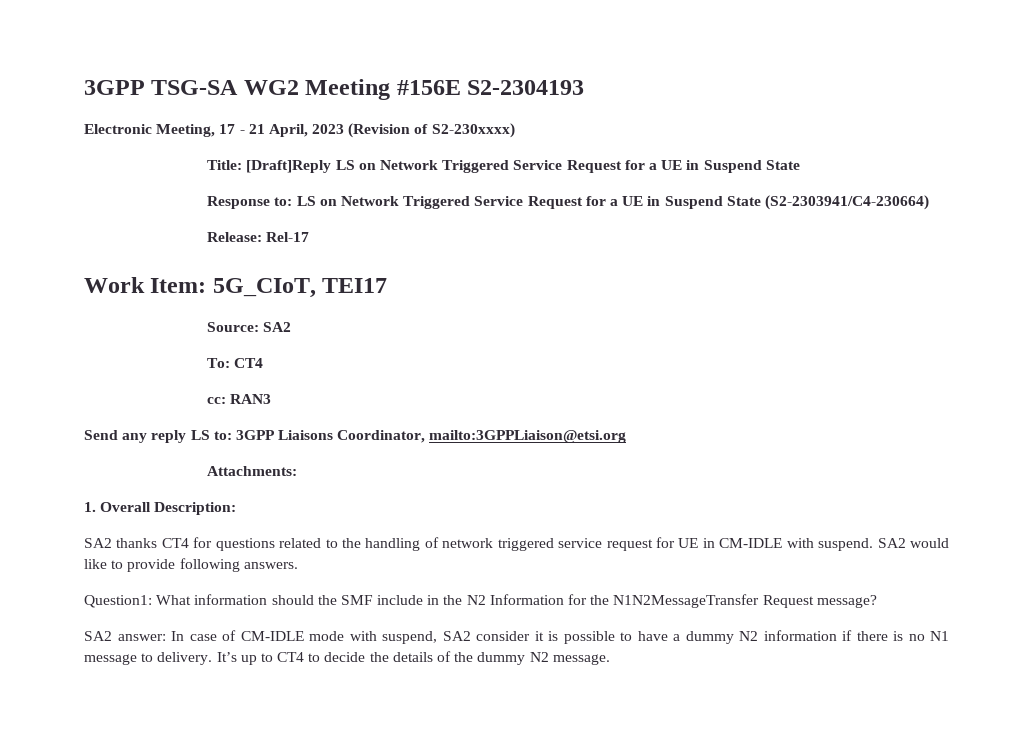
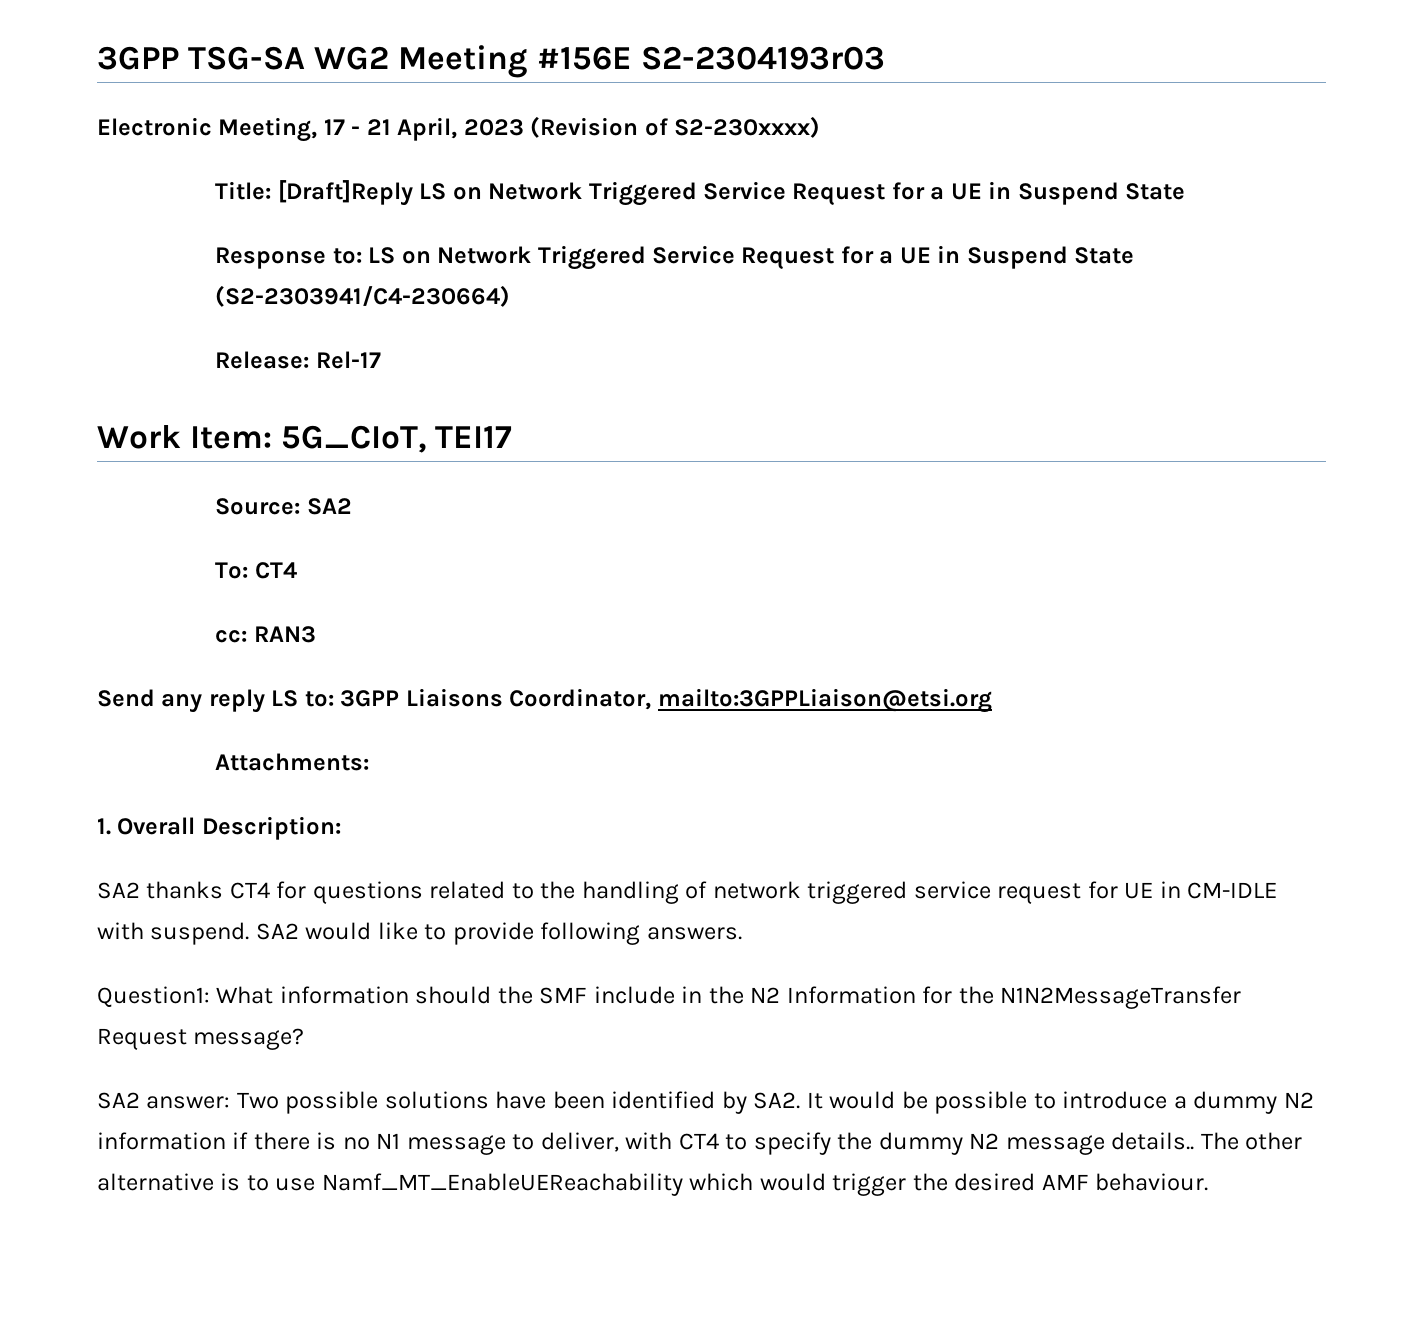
- 3GPP TSG-SA WG2 Meeting #156E S2-2304193
+ 3GPP TSG-SA WG2 Meeting #156E S2-2304193r03
- SA2 answer: In case of CM-IDLE mode with suspend, SA2 consider it is possible to have a dummy N2 information if there is no N1 message to delivery. It’s up to CT4 to decide the details of the dummy N2 message.
+ SA2 answer: Two possible solutions have been identified by SA2. It would be possible to introduce a dummy N2 information if there is no N1 message to deliver, with CT4 to specify the dummy N2 message details.. The other alternative is to use Namf_MT_EnableUEReachability which would trigger the desired AMF behaviour.

